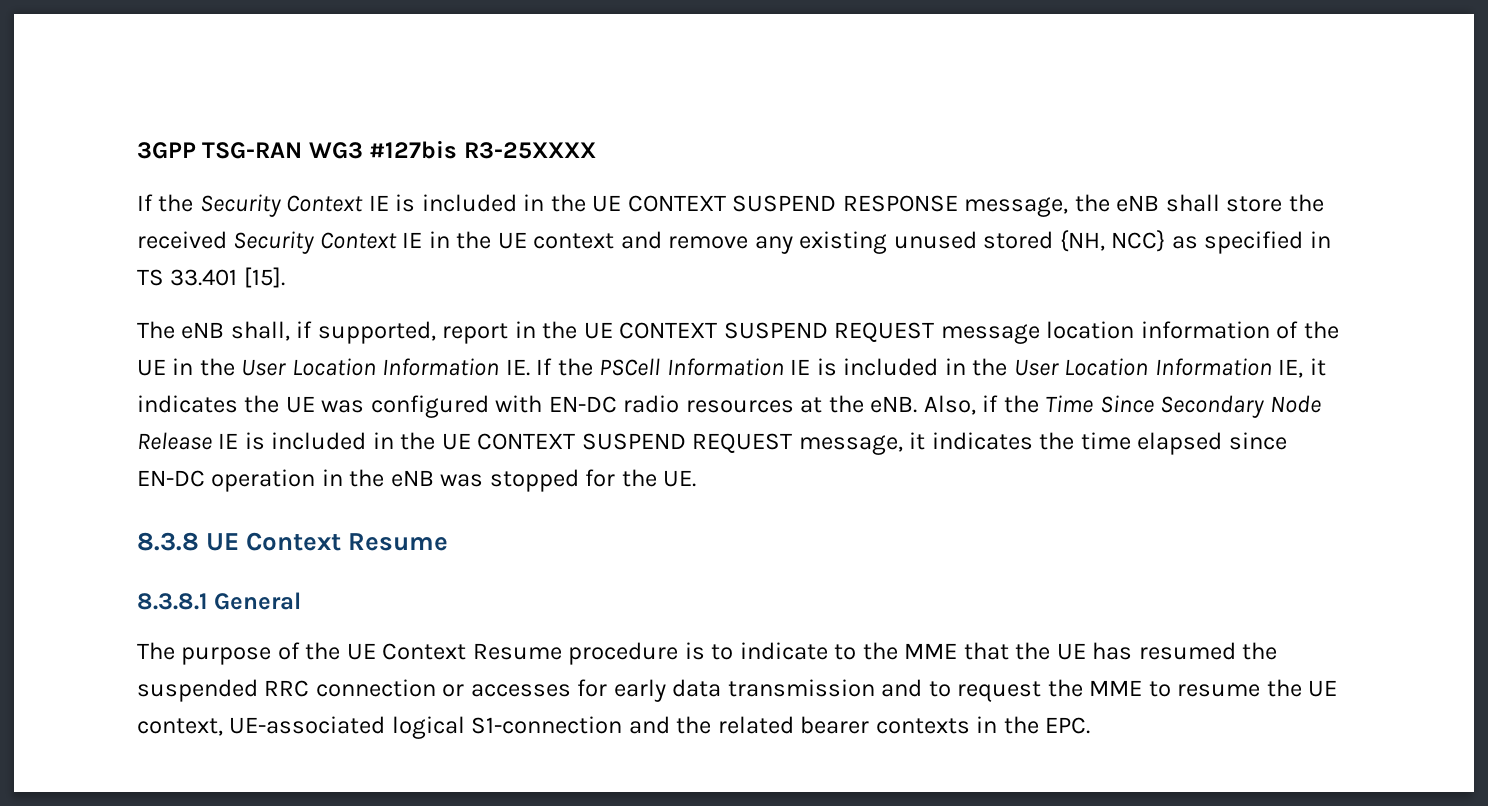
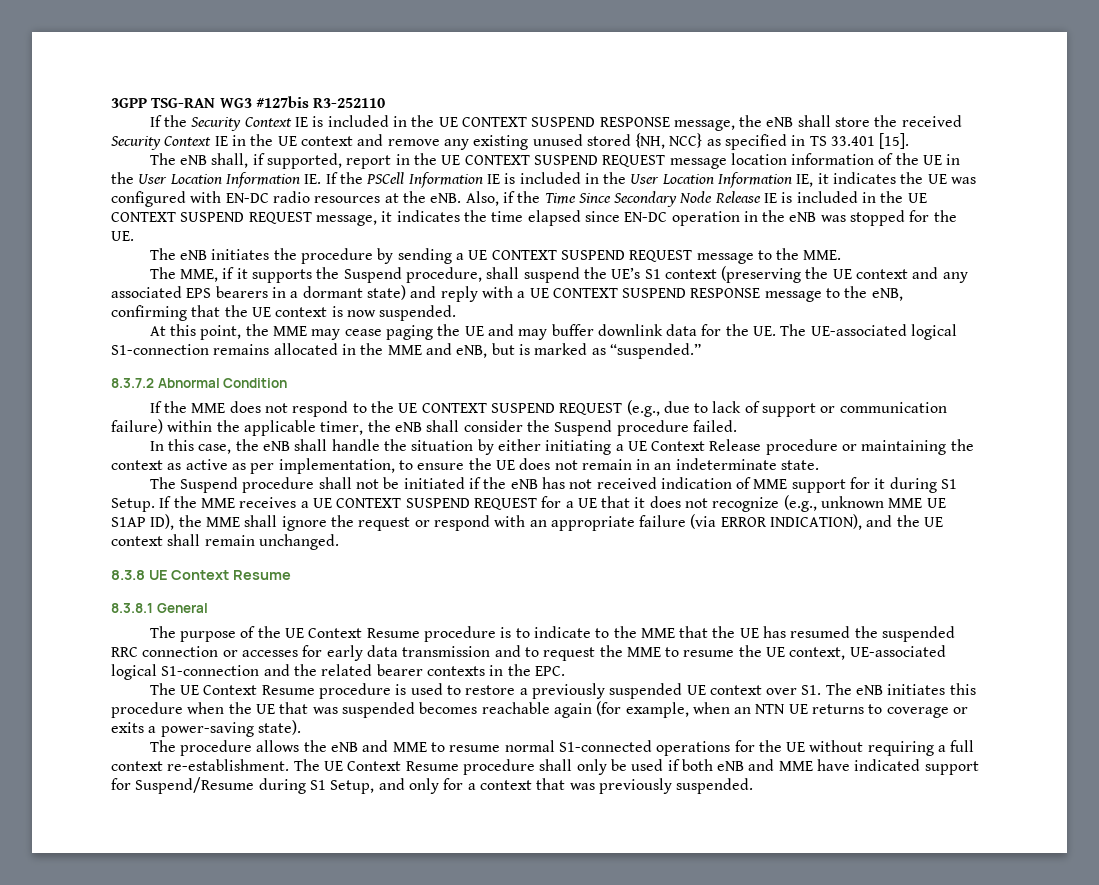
- 3GPP TSG-RAN WG3 #127bis R3-25XXXX
+ 3GPP TSG-RAN WG3 #127bis R3-252110
+ The eNB initiates the procedure by sending a UE CONTEXT SUSPEND REQUEST message to the MME.
+ The MME, if it supports the Suspend procedure, shall suspend the UE’s S1 context (preserving the UE context and any associated EPS bearers in a dormant state) and reply with a UE CONTEXT SUSPEND RESPONSE message to the eNB, confirming that the UE context is now suspended.
+ At this point, the MME may cease paging the UE and may buffer downlink data for the UE. The UE-associated logical S1-connection remains allocated in the MME and eNB, but is marked as “suspended.”
+ 8.3.7.2 Abnormal Condition
+ If the MME does not respond to the UE CONTEXT SUSPEND REQUEST (e.g., due to lack of support or communication failure) within the applicable timer, the eNB shall consider the Suspend procedure failed.
+ In this case, the eNB shall handle the situation by either initiating a UE Context Release procedure or maintaining the context as active as per implementation, to ensure the UE does not remain in an indeterminate state.
+ The Suspend procedure shall not be initiated if the eNB has not received indication of MME support for it during S1 Setup. If the MME receives a UE CONTEXT SUSPEND REQUEST for a UE that it does not recognize (e.g., unknown MME UE S1AP ID), the MME shall ignore the request or respond with an appropriate failure (via ERROR INDICATION), and the UE context shall remain unchanged.
+ The UE Context Resume procedure is used to restore a previously suspended UE context over S1. The eNB initiates this procedure when the UE that was suspended becomes reachable again (for example, when an NTN UE returns to coverage or exits a power-saving state).
+ The procedure allows the eNB and MME to resume normal S1-connected operations for the UE without requiring a full context re-establishment. The UE Context Resume procedure shall only be used if both eNB and MME have indicated support for Suspend/Resume during S1 Setup, and only for a context that was previously suspended.

